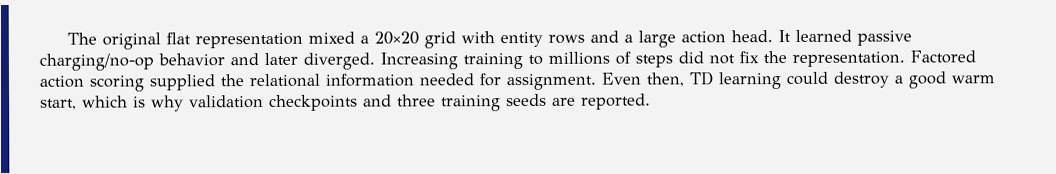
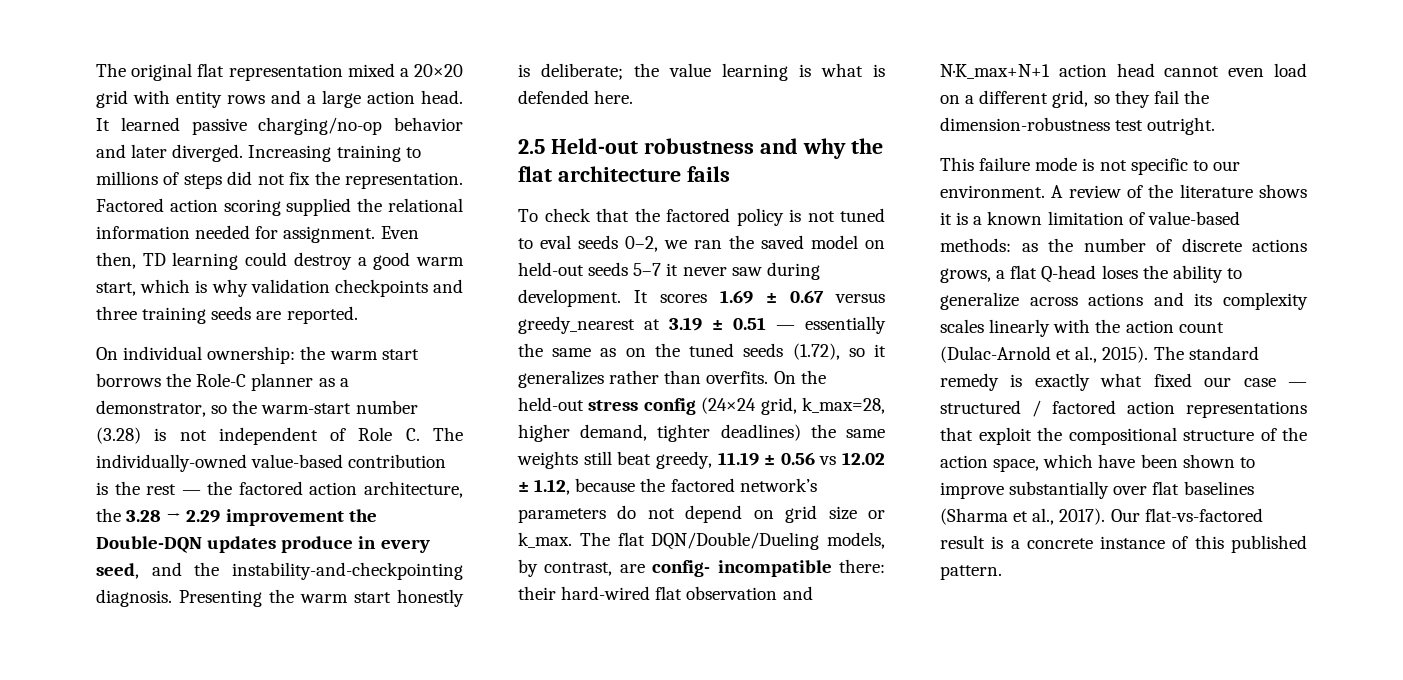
+ On individual ownership: the warm start borrows the Role-C planner as a demonstrator, so the warm-start number (3.28) is not independent of Role C. The individually-owned value-based contribution is the rest — the factored action architecture, the 3.28 → 2.29 improvement the Double-DQN updates produce in every seed, and the instability-and-checkpointing diagnosis. Presenting the warm start honestly is deliberate; the value learning is what is defended here.
+ 2.5 Held-out robustness and why the flat architecture fails
+ To check that the factored policy is not tuned to eval seeds 0–2, we ran the saved model on held-out seeds 5–7 it never saw during development. It scores 1.69 ± 0.67 versus greedy_nearest at 3.19 ± 0.51 — essentially the same as on the tuned seeds (1.72), so it generalizes rather than overfits. On the held-out stress config (24×24 grid, k_max=28, higher demand, tighter deadlines) the same weights still beat greedy, 11.19 ± 0.56 vs 12.02 ± 1.12, because the factored network’s parameters do not depend on grid size or k_max. The flat DQN/Double/Dueling models, by contrast, are config- incompatible there: their hard-wired flat observation and N·K_max+N+1 action head cannot even load on a different grid, so they fail the dimension-robustness test outright.
+ This failure mode is not specific to our environment. A review of the literature shows it is a known limitation of value-based methods: as the number of discrete actions grows, a flat Q-head loses the ability to generalize across actions and its complexity scales linearly with the action count (Dulac-Arnold et al., 2015). The standard remedy is exactly what fixed our case — structured / factored action representations that exploit the compositional structure of the action space, which have been shown to improve substantially over flat baselines (Sharma et al., 2017). Our flat-vs-factored result is a concrete instance of this published pattern.

